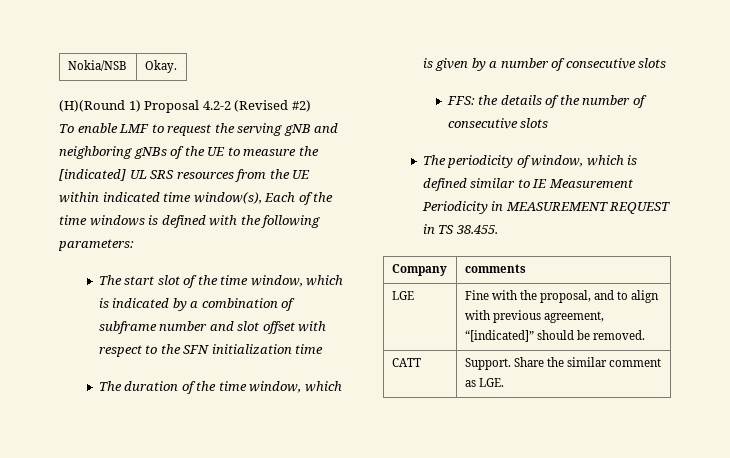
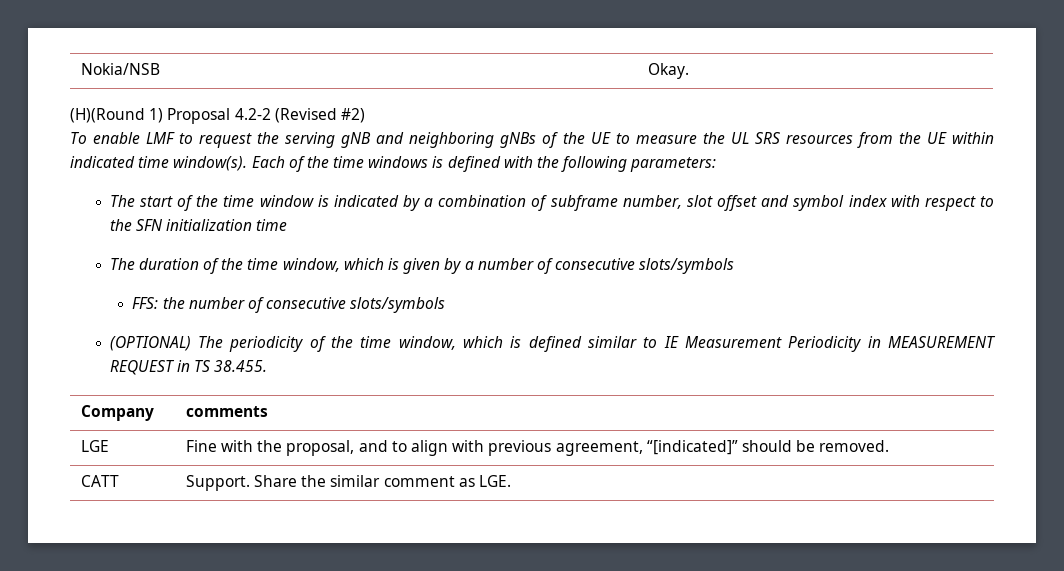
- To enable LMF to request the serving gNB and neighboring gNBs of the UE to measure the [indicated] UL SRS resources from the UE within indicated time window(s), Each of the time windows is defined with the following parameters:
+ To enable LMF to request the serving gNB and neighboring gNBs of the UE to measure the UL SRS resources from the UE within indicated time window(s). Each of the time windows is defined with the following parameters:
- The start slot of the time window, which is indicated by a combination of subframe number and slot offset with respect to the SFN initialization time
+ The start of the time window is indicated by a combination of subframe number, slot offset and symbol index with respect to the SFN initialization time
- The duration of the time window, which is given by a number of consecutive slots
+ The duration of the time window, which is given by a number of consecutive slots/symbols
- FFS: the details of the number of consecutive slots
- The periodicity of window, which is defined similar to IE Measurement Periodicity in MEASUREMENT REQUEST in TS 38.455.
+ FFS: the number of consecutive slots/symbols
+ (OPTIONAL) The periodicity of the time window, which is defined similar to IE Measurement Periodicity in MEASUREMENT REQUEST in TS 38.455.

